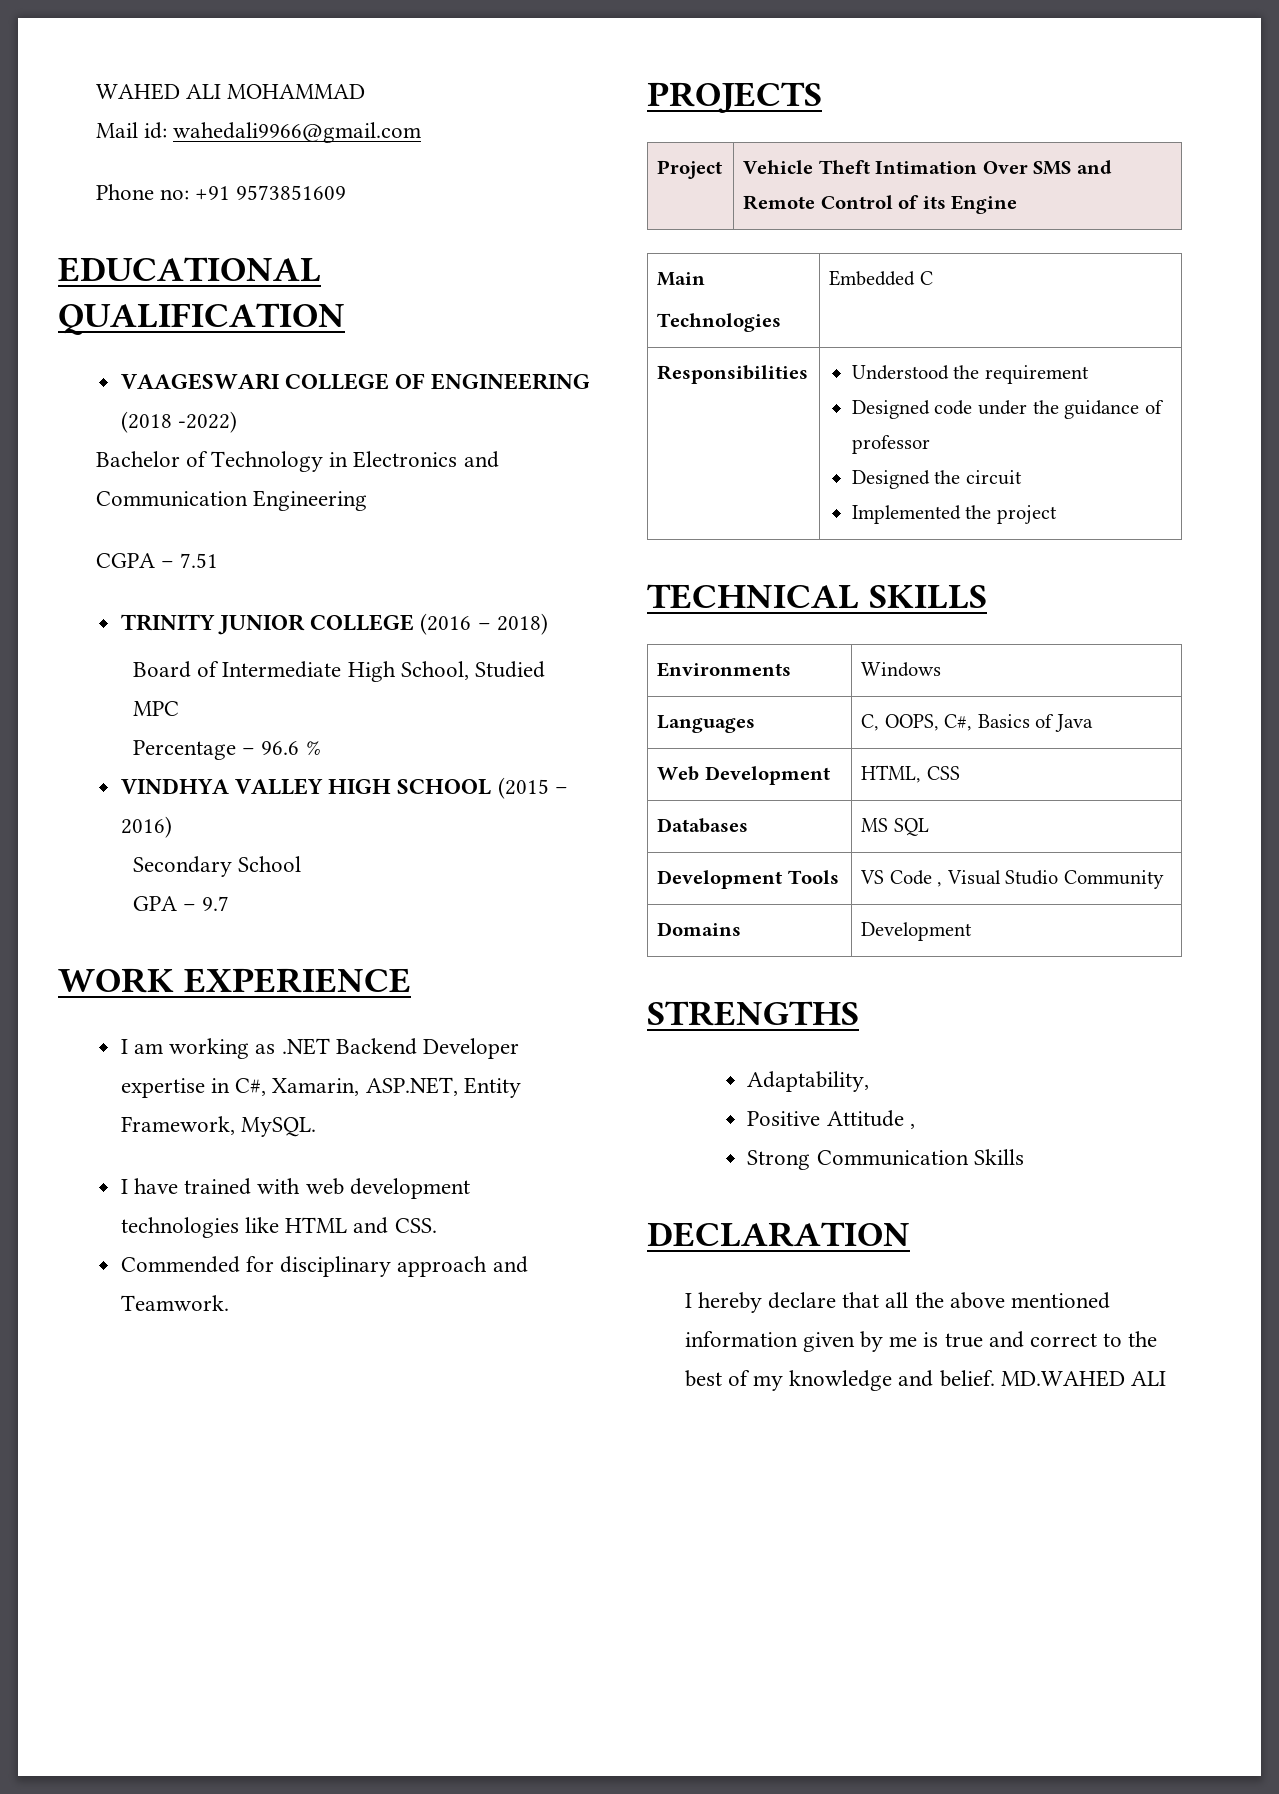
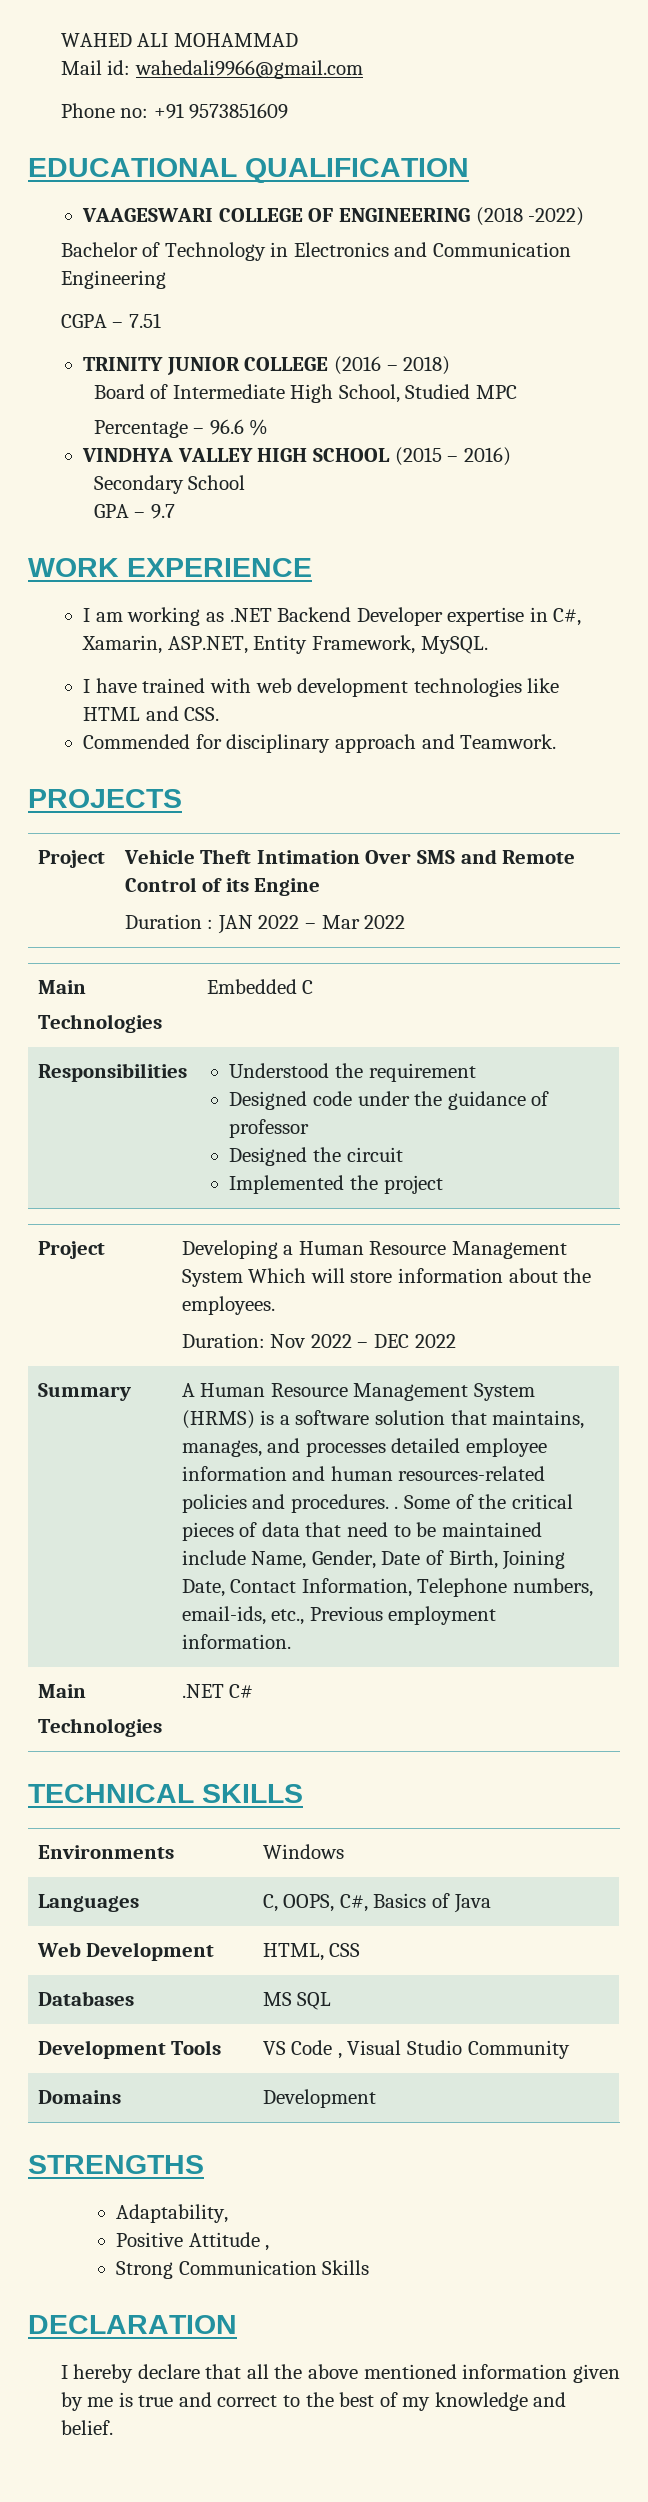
  Project | Vehicle Theft Intimation Over SMS and Remote Control of its Engine
+ Duration : JAN 2022 – Mar 2022
+ Project | Developing a Human Resource Management System Which will store information about the employees.
+ Duration: Nov 2022 – DEC 2022
+ Summary | A Human Resource Management System (HRMS) is a software solution that maintains, manages, and processes detailed employee information and human resources-related policies and procedures. . Some of the critical pieces of data that need to be maintained include Name, Gender, Date of Birth, Joining Date, Contact Information, Telephone numbers, email-ids, etc., Previous employment information.
+ Main
+ Technologies | .NET C#
- MD.WAHED ALI

